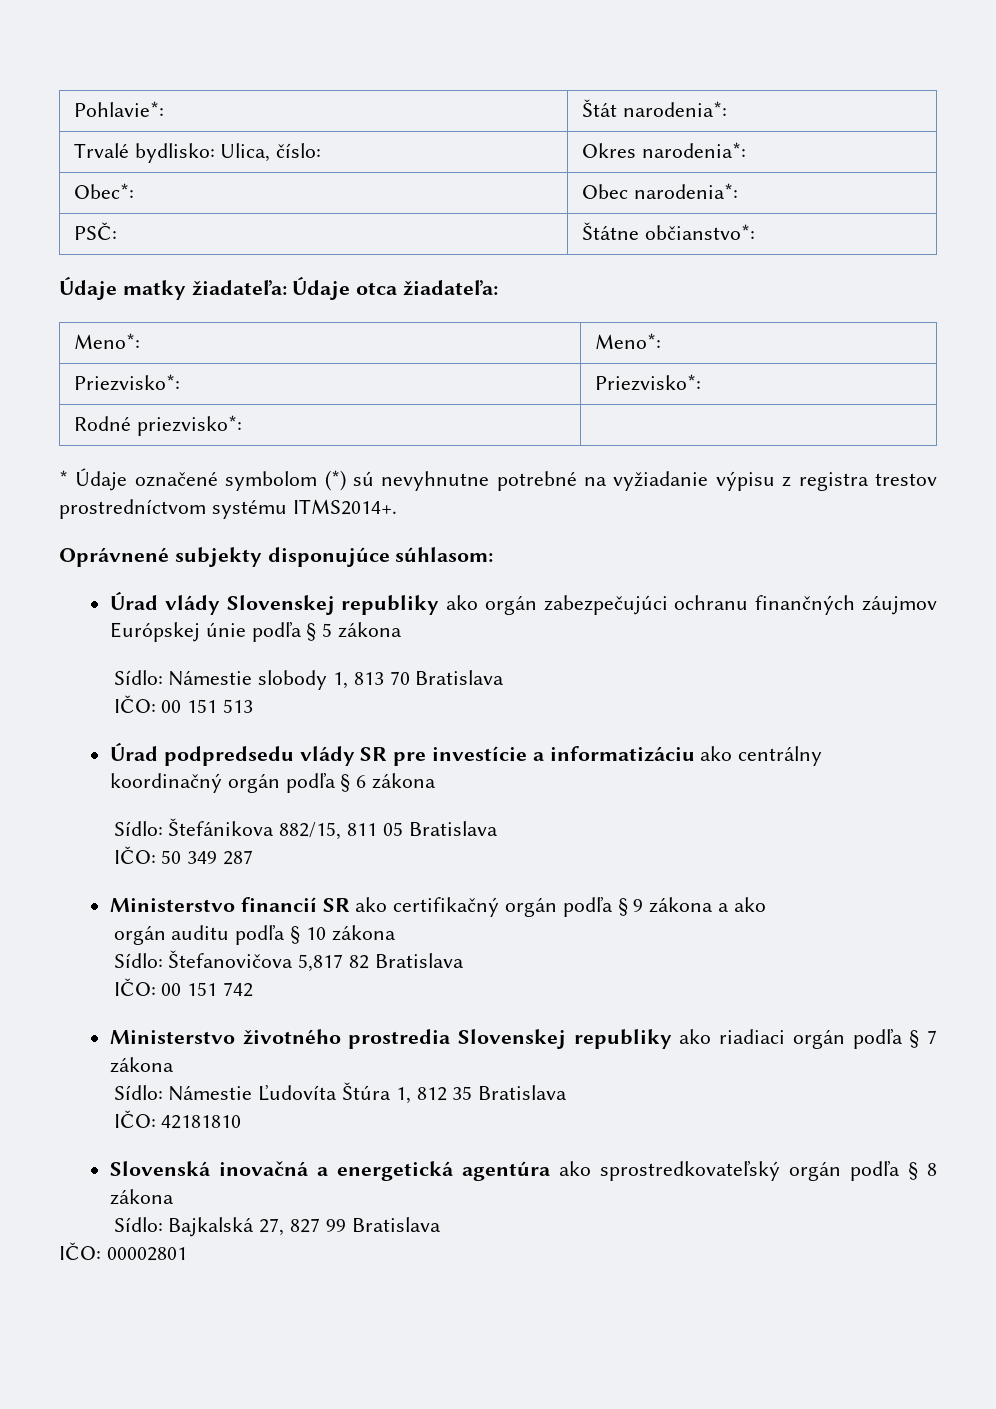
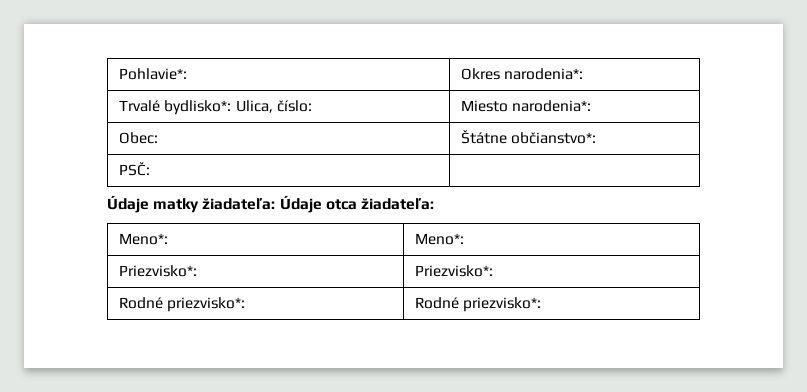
- Pohlavie*: | Štát narodenia*:
- Trvalé bydlisko: Ulica, číslo: | Okres narodenia*:
- Obec*: | Obec narodenia*:
+ Pohlavie*: | Okres narodenia*:
+ Trvalé bydlisko*: Ulica, číslo: | Miesto narodenia*:
+ Obec: | Štátne občianstvo*:
- PSČ: | Štátne občianstvo*:
+ PSČ: |
- Rodné priezvisko*: |
- * Údaje označené symbolom (*) sú nevyhnutne potrebné na vyžiadanie výpisu z registra trestov prostredníctvom systému ITMS2014+.
- Oprávnené subjekty disponujúce súhlasom:
- Úrad vlády Slovenskej republiky ako orgán zabezpečujúci ochranu finančných záujmov Európskej únie podľa § 5 zákona
- Sídlo: Námestie slobody 1, 813 70 Bratislava
- IČO: 00 151 513
- Úrad podpredsedu vlády SR pre investície a informatizáciu ako centrálny koordinačný orgán podľa § 6 zákona
- Sídlo: Štefánikova 882/15, 811 05 Bratislava
- IČO: 50 349 287
- Ministerstvo financií SR ako certifikačný orgán podľa § 9 zákona a ako
- orgán auditu podľa § 10 zákona
- Sídlo: Štefanovičova 5,817 82 Bratislava
- IČO: 00 151 742
- Ministerstvo životného prostredia Slovenskej republiky ako riadiaci orgán podľa § 7 zákona
- Sídlo: Námestie Ľudovíta Štúra 1, 812 35 Bratislava
- IČO: 42181810
- Slovenská inovačná a energetická agentúra ako sprostredkovateľský orgán podľa § 8 zákona
- Sídlo: Bajkalská 27, 827 99 Bratislava
- IČO: 00002801
+ Rodné priezvisko*: | Rodné priezvisko*:

